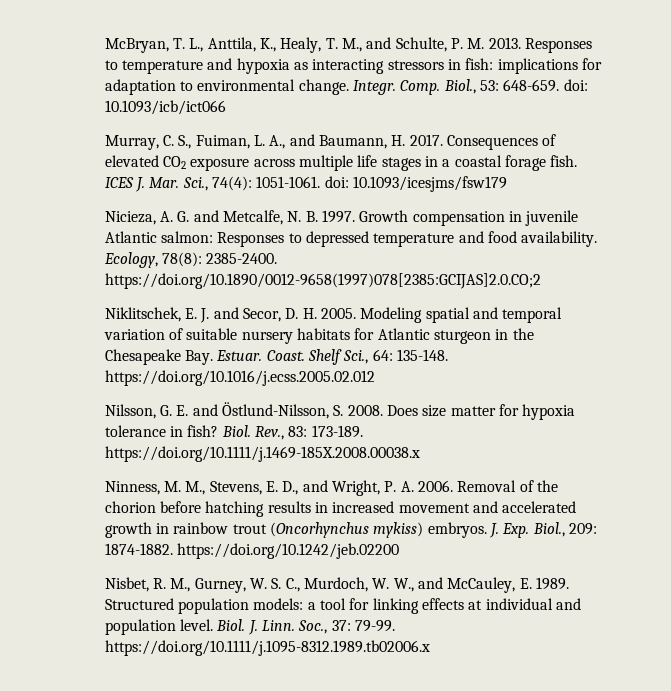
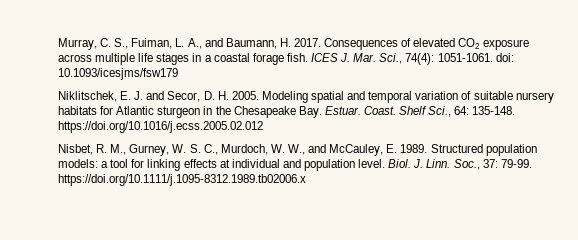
- McBryan, T. L., Anttila, K., Healy, T. M., and Schulte, P. M. 2013. Responses to temperature and hypoxia as interacting stressors in fish: implications for adaptation to environmental change. Integr. Comp. Biol., 53: 648-659. doi: 10.1093/icb/ict066
- Nicieza, A. G. and Metcalfe, N. B. 1997. Growth compensation in juvenile Atlantic salmon: Responses to depressed temperature and food availability. Ecology, 78(8): 2385-2400. https://doi.org/10.1890/0012-9658(1997)078[2385:GCIJAS]2.0.CO;2
- Nilsson, G. E. and Östlund-Nilsson, S. 2008. Does size matter for hypoxia tolerance in fish? Biol. Rev., 83: 173-189. https://doi.org/10.1111/j.1469-185X.2008.00038.x
- Ninness, M. M., Stevens, E. D., and Wright, P. A. 2006. Removal of the chorion before hatching results in increased movement and accelerated growth in rainbow trout (Oncorhynchus mykiss) embryos. J. Exp. Biol., 209: 1874-1882. https://doi.org/10.1242/jeb.02200

